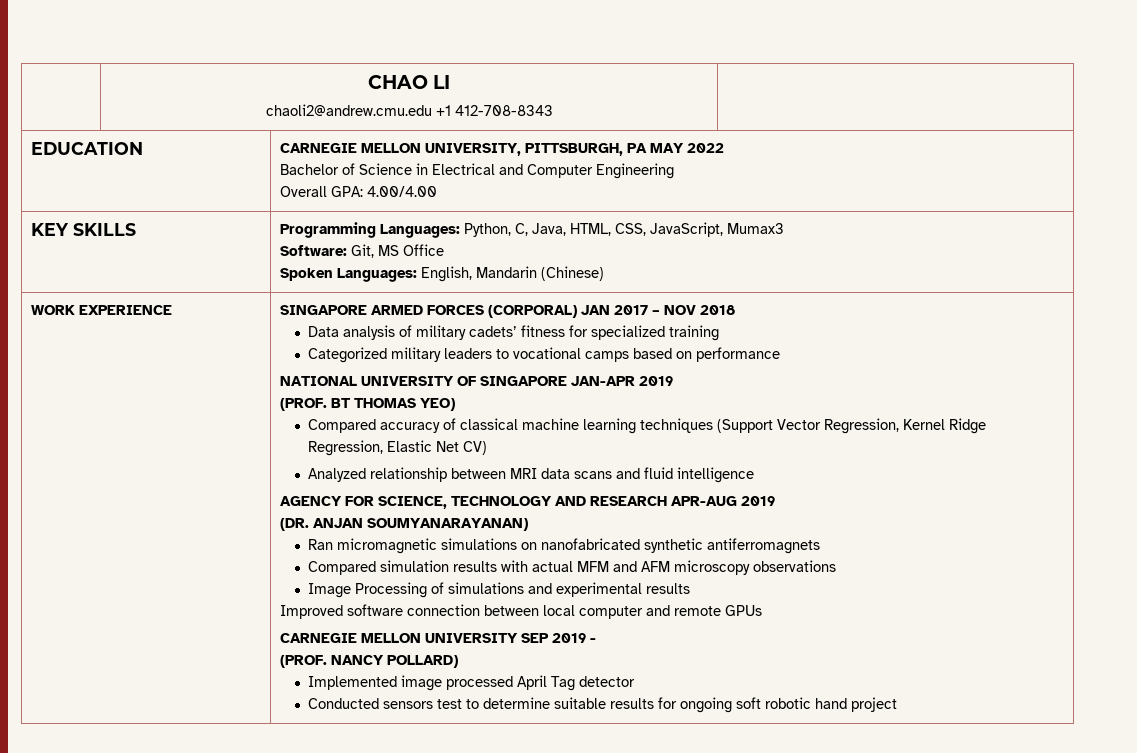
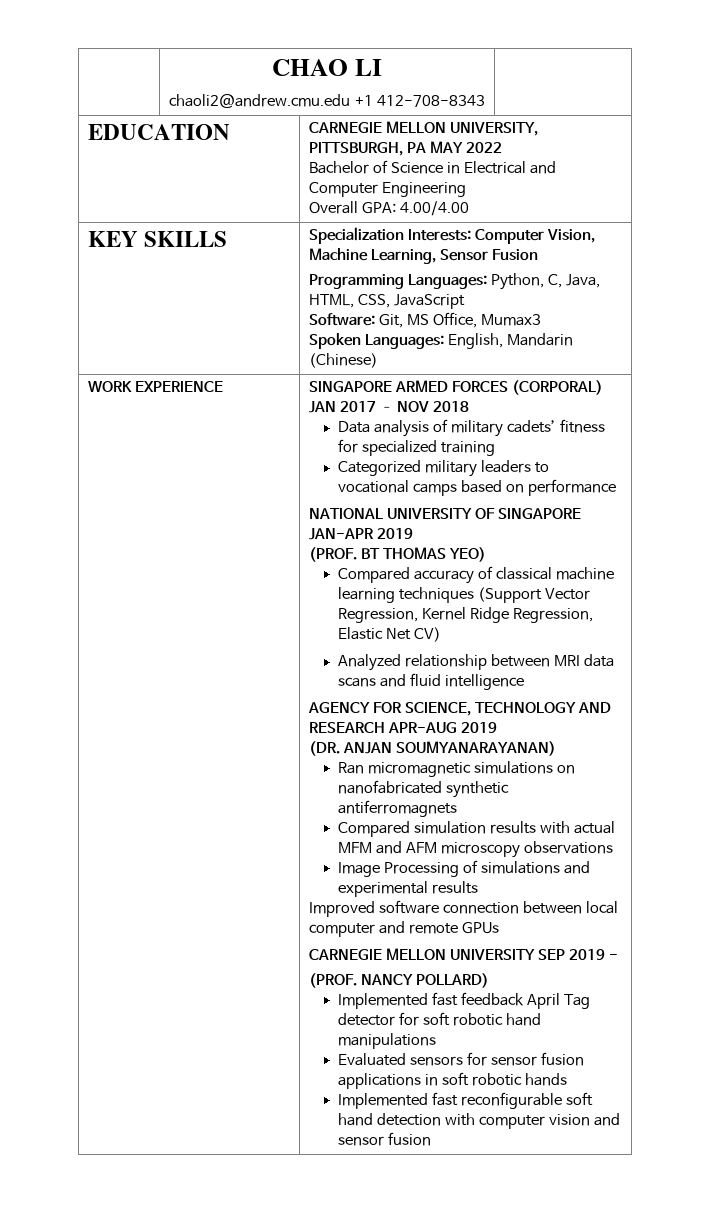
- KEY SKILLS | Programming Languages: Python, C, Java, HTML, CSS, JavaScript, Mumax3
- Software: Git, MS Office
+ KEY SKILLS | Specialization Interests: Computer Vision, Machine Learning, Sensor Fusion
+ Programming Languages: Python, C, Java, HTML, CSS, JavaScript
+ Software: Git, MS Office, Mumax3
- Implemented image processed April Tag detector
- Conducted sensors test to determine suitable results for ongoing soft robotic hand project
+ Implemented fast feedback April Tag detector for soft robotic hand manipulations
+ Evaluated sensors for sensor fusion applications in soft robotic hands
+ Implemented fast reconfigurable soft hand detection with computer vision and sensor fusion

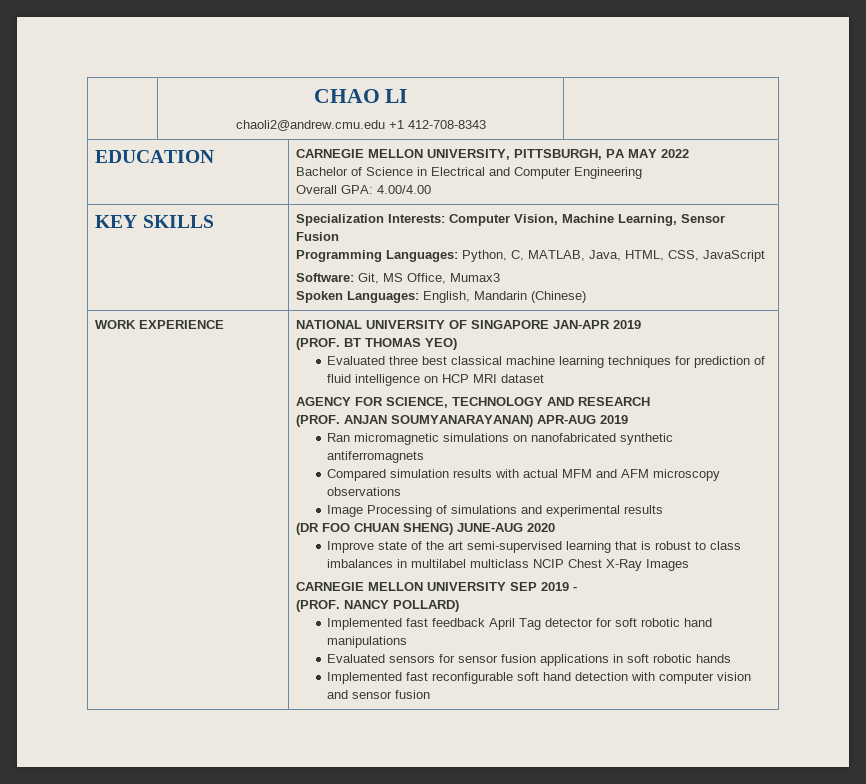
  KEY SKILLS | Specialization Interests: Computer Vision, Machine Learning, Sensor Fusion
- Programming Languages: Python, C, Java, HTML, CSS, JavaScript
+ Programming Languages: Python, C, MATLAB, Java, HTML, CSS, JavaScript
- SINGAPORE ARMED FORCES (CORPORAL) JAN 2017 – NOV 2018
- Data analysis of military cadets’ fitness for specialized training
- Categorized military leaders to vocational camps based on performance
- Compared accuracy of classical machine learning techniques (Support Vector Regression, Kernel Ridge Regression, Elastic Net CV)
- Analyzed relationship between MRI data scans and fluid intelligence
+ Evaluated three best classical machine learning techniques for prediction of fluid intelligence on HCP MRI dataset
- AGENCY FOR SCIENCE, TECHNOLOGY AND RESEARCH APR-AUG 2019
+ AGENCY FOR SCIENCE, TECHNOLOGY AND RESEARCH
+ (PROF. ANJAN SOUMYANARAYANAN) APR-AUG 2019
- (DR. ANJAN SOUMYANARAYANAN)
- Improved software connection between local computer and remote GPUs
+ (DR FOO CHUAN SHENG) JUNE-AUG 2020
+ Improve state of the art semi-supervised learning that is robust to class imbalances in multilabel multiclass NCIP Chest X-Ray Images

